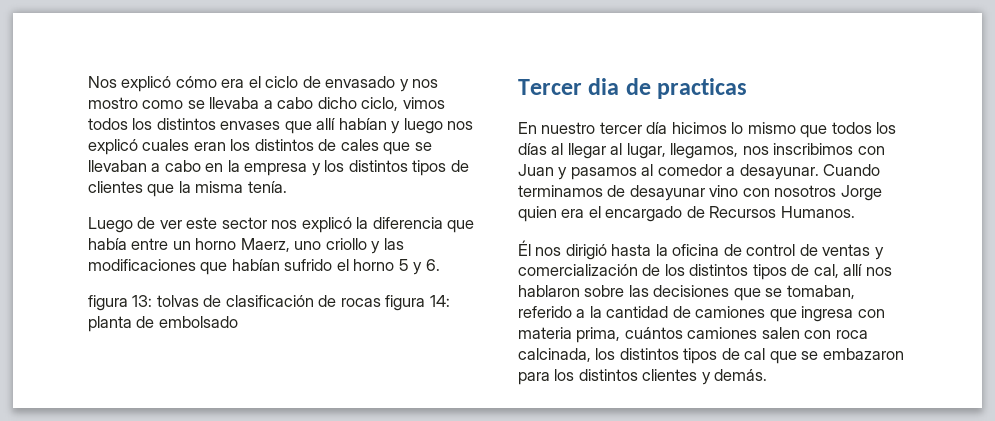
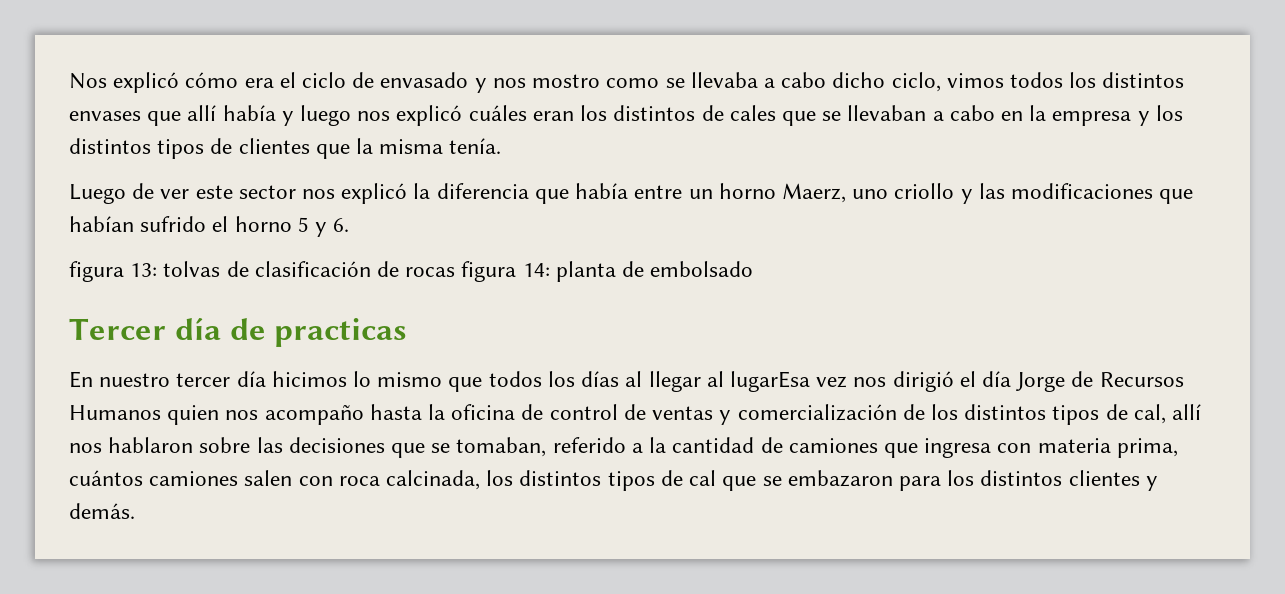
- Nos explicó cómo era el ciclo de envasado y nos mostro como se llevaba a cabo dicho ciclo, vimos todos los distintos envases que allí habían y luego nos explicó cuales eran los distintos de cales que se llevaban a cabo en la empresa y los distintos tipos de clientes que la misma tenía.
+ Nos explicó cómo era el ciclo de envasado y nos mostro como se llevaba a cabo dicho ciclo, vimos todos los distintos envases que allí había y luego nos explicó cuáles eran los distintos de cales que se llevaban a cabo en la empresa y los distintos tipos de clientes que la misma tenía.
- Tercer dia de practicas
+ Tercer día de practicas
- En nuestro tercer día hicimos lo mismo que todos los días al llegar al lugar, llegamos, nos inscribimos con Juan y pasamos al comedor a desayunar. Cuando terminamos de desayunar vino con nosotros Jorge quien era el encargado de Recursos Humanos.
- Él nos dirigió hasta la oficina de control de ventas y comercialización de los distintos tipos de cal, allí nos hablaron sobre las decisiones que se tomaban, referido a la cantidad de camiones que ingresa con materia prima, cuántos camiones salen con roca calcinada, los distintos tipos de cal que se embazaron para los distintos clientes y demás.
+ En nuestro tercer día hicimos lo mismo que todos los días al llegar al lugarEsa vez nos dirigió el día Jorge de Recursos Humanos quien nos acompaño hasta la oficina de control de ventas y comercialización de los distintos tipos de cal, allí nos hablaron sobre las decisiones que se tomaban, referido a la cantidad de camiones que ingresa con materia prima, cuántos camiones salen con roca calcinada, los distintos tipos de cal que se embazaron para los distintos clientes y demás.

